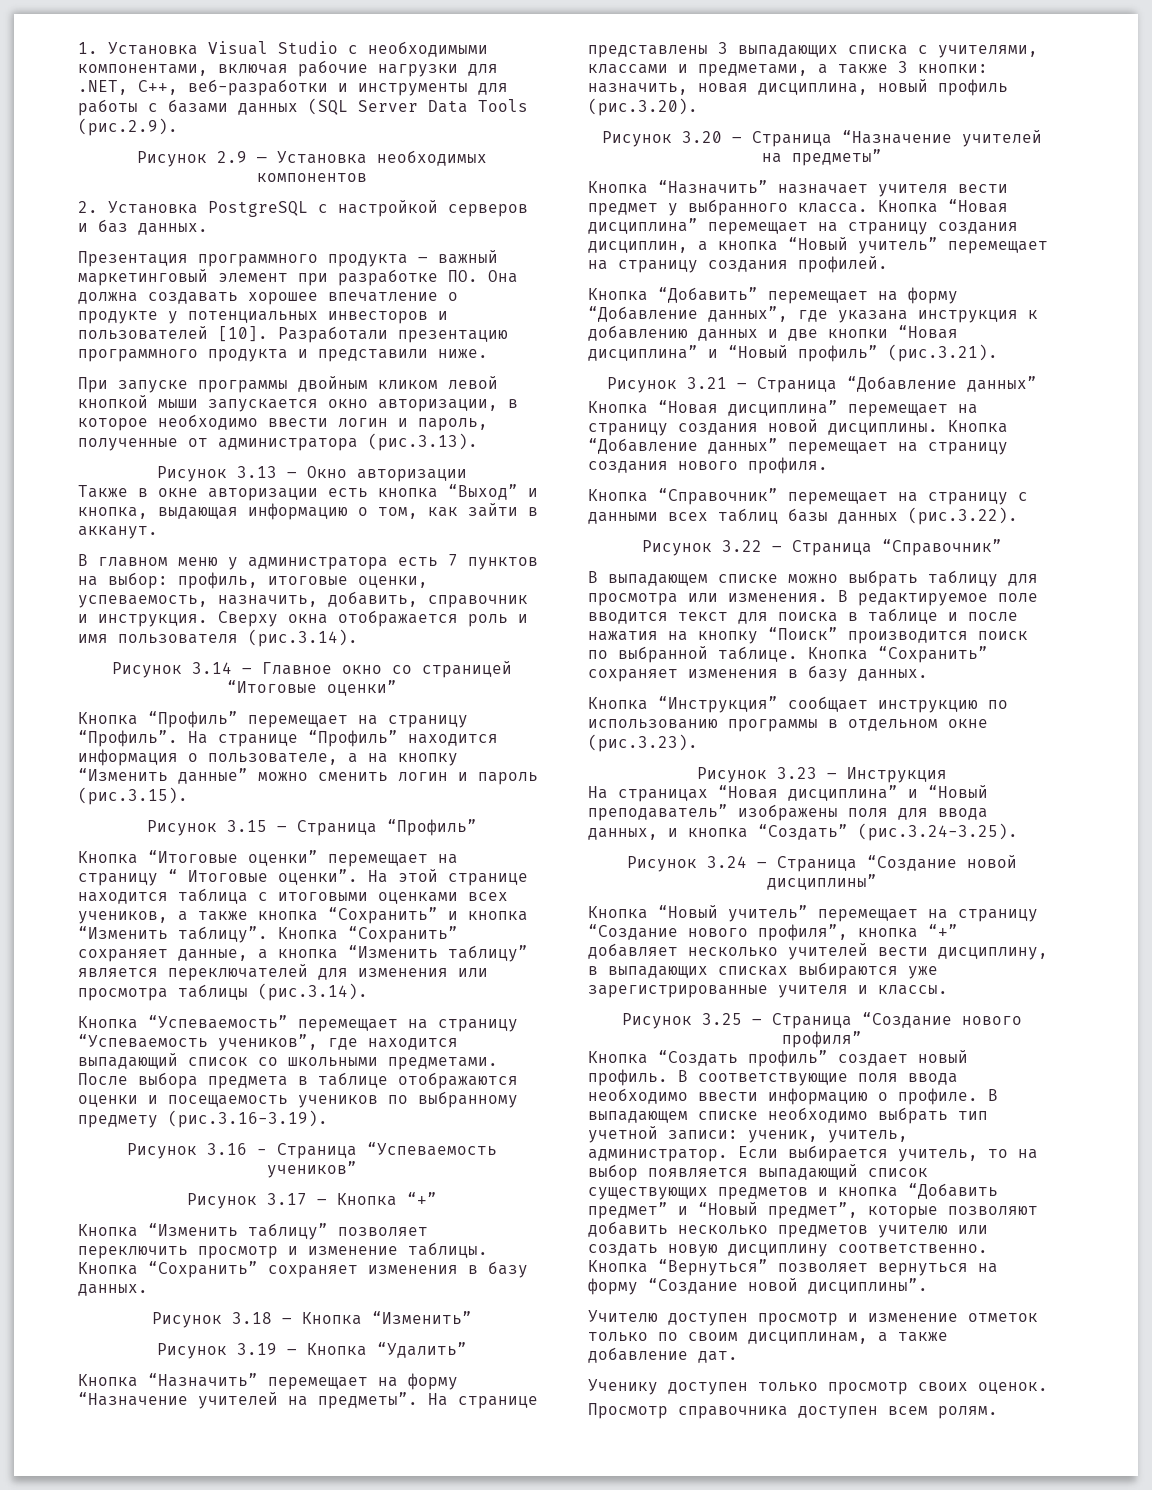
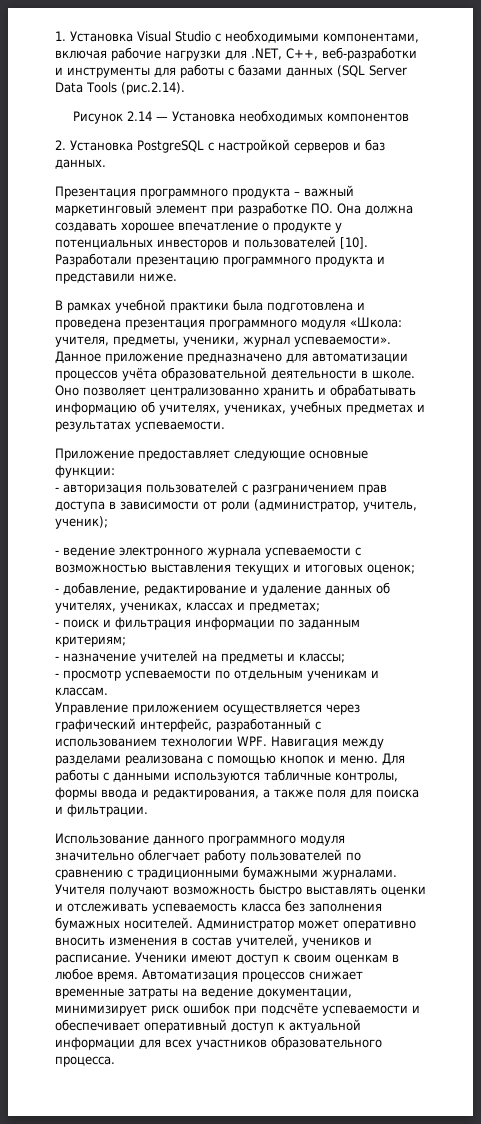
- 1. Установка Visual Studio с необходимыми компонентами, включая рабочие нагрузки для .NET, C++, веб-разработки и инструменты для работы с базами данных (SQL Server Data Tools (рис.2.9).
- Рисунок 2.9 — Установка необходимых компонентов
+ 1. Установка Visual Studio с необходимыми компонентами, включая рабочие нагрузки для .NET, C++, веб-разработки и инструменты для работы с базами данных (SQL Server Data Tools (рис.2.14).
+ Рисунок 2.14 — Установка необходимых компонентов
- При запуске программы двойным кликом левой кнопкой мыши запускается окно авторизации, в которое необходимо ввести логин и пароль, полученные от администратора (рис.3.13).
- Рисунок 3.13 – Окно авторизации
- Также в окне авторизации есть кнопка “Выход” и кнопка, выдающая информацию о том, как зайти в акканут.
- В главном меню у администратора есть 7 пунктов на выбор: профиль, итоговые оценки, успеваемость, назначить, добавить, справочник и инструкция. Сверху окна отображается роль и имя пользователя (рис.3.14).
- Рисунок 3.14 – Главное окно со страницей “Итоговые оценки”
- Кнопка “Профиль” перемещает на страницу “Профиль”. На странице “Профиль” находится информация о пользователе, а на кнопку “Изменить данные” можно сменить логин и пароль (рис.3.15).
- Рисунок 3.15 – Страница “Профиль”
- Кнопка “Итоговые оценки” перемещает на страницу “ Итоговые оценки”. На этой странице находится таблица с итоговыми оценками всех учеников, а также кнопка “Сохранить” и кнопка “Изменить таблицу”. Кнопка “Сохранить” сохраняет данные, а кнопка “Изменить таблицу” является переключателей для изменения или просмотра таблицы (рис.3.14).
- Кнопка “Успеваемость” перемещает на страницу “Успеваемость учеников”, где находится выпадающий список со школьными предметами. После выбора предмета в таблице отображаются оценки и посещаемость учеников по выбранному предмету (рис.3.16-3.19).
- Рисунок 3.16 - Страница “Успеваемость учеников”
- Рисунок 3.17 – Кнопка “+”
- Кнопка “Изменить таблицу” позволяет переключить просмотр и изменение таблицы. Кнопка “Сохранить” сохраняет изменения в базу данных.
- Рисунок 3.18 – Кнопка “Изменить”
- Рисунок 3.19 – Кнопка “Удалить”
- Кнопка “Назначить” перемещает на форму “Назначение учителей на предметы”. На странице представлены 3 выпадающих списка с учителями, классами и предметами, а также 3 кнопки: назначить, новая дисциплина, новый профиль (рис.3.20).
- Рисунок 3.20 – Страница “Назначение учителей на предметы”
- Кнопка “Назначить” назначает учителя вести предмет у выбранного класса. Кнопка “Новая дисциплина” перемещает на страницу создания дисциплин, а кнопка “Новый учитель” перемещает на страницу создания профилей.
- Кнопка “Добавить” перемещает на форму “Добавление данных”, где указана инструкция к добавлению данных и две кнопки “Новая дисциплина” и “Новый профиль” (рис.3.21).
- Рисунок 3.21 – Страница “Добавление данных”
- Кнопка “Новая дисциплина” перемещает на страницу создания новой дисциплины. Кнопка “Добавление данных” перемещает на страницу создания нового профиля.
- Кнопка “Справочник” перемещает на страницу с данными всех таблиц базы данных (рис.3.22).
- Рисунок 3.22 – Страница “Справочник”
- В выпадающем списке можно выбрать таблицу для просмотра или изменения. В редактируемое поле вводится текст для поиска в таблице и после нажатия на кнопку “Поиск” производится поиск по выбранной таблице. Кнопка “Сохранить” сохраняет изменения в базу данных.
- Кнопка “Инструкция” сообщает инструкцию по использованию программы в отдельном окне (рис.3.23).
- Рисунок 3.23 – Инструкция
- На страницах “Новая дисциплина” и “Новый преподаватель” изображены поля для ввода данных, и кнопка “Создать” (рис.3.24-3.25).
- Рисунок 3.24 – Страница “Создание новой дисциплины”
- Кнопка “Новый учитель” перемещает на страницу “Создание нового профиля”, кнопка “+” добавляет несколько учителей вести дисциплину, в выпадающих списках выбираются уже зарегистрированные учителя и классы.
- Рисунок 3.25 – Страница “Создание нового профиля”
- Кнопка “Создать профиль” создает новый профиль. В соответствующие поля ввода необходимо ввести информацию о профиле. В выпадающем списке необходимо выбрать тип учетной записи: ученик, учитель, администратор. Если выбирается учитель, то на выбор появляется выпадающий список существующих предметов и кнопка “Добавить предмет” и “Новый предмет”, которые позволяют добавить несколько предметов учителю или создать новую дисциплину соответственно. Кнопка “Вернуться” позволяет вернуться на форму “Создание новой дисциплины”.
- Учителю доступен просмотр и изменение отметок только по своим дисциплинам, а также добавление дат.
- Ученику доступен только просмотр своих оценок.
- Просмотр справочника доступен всем ролям.
+ В рамках учебной практики была подготовлена и проведена презентация программного модуля «Школа: учителя, предметы, ученики, журнал успеваемости». Данное приложение предназначено для автоматизации процессов учёта образовательной деятельности в школе. Оно позволяет централизованно хранить и обрабатывать информацию об учителях, учениках, учебных предметах и результатах успеваемости.
+ Приложение предоставляет следующие основные функции:
+ - авторизация пользователей с разграничением прав доступа в зависимости от роли (администратор, учитель, ученик);
+ - ведение электронного журнала успеваемости с возможностью выставления текущих и итоговых оценок;
+ - добавление, редактирование и удаление данных об учителях, учениках, классах и предметах;
+ - поиск и фильтрация информации по заданным критериям;
+ - назначение учителей на предметы и классы;
+ - просмотр успеваемости по отдельным ученикам и классам.
+ Управление приложением осуществляется через графический интерфейс, разработанный с использованием технологии WPF. Навигация между разделами реализована с помощью кнопок и меню. Для работы с данными используются табличные контролы, формы ввода и редактирования, а также поля для поиска и фильтрации.
+ Использование данного программного модуля значительно облегчает работу пользователей по сравнению с традиционными бумажными журналами. Учителя получают возможность быстро выставлять оценки и отслеживать успеваемость класса без заполнения бумажных носителей. Администратор может оперативно вносить изменения в состав учителей, учеников и расписание. Ученики имеют доступ к своим оценкам в любое время. Автоматизация процессов снижает временные затраты на ведение документации, минимизирует риск ошибок при подсчёте успеваемости и обеспечивает оперативный доступ к актуальной информации для всех участников образовательного процесса.

